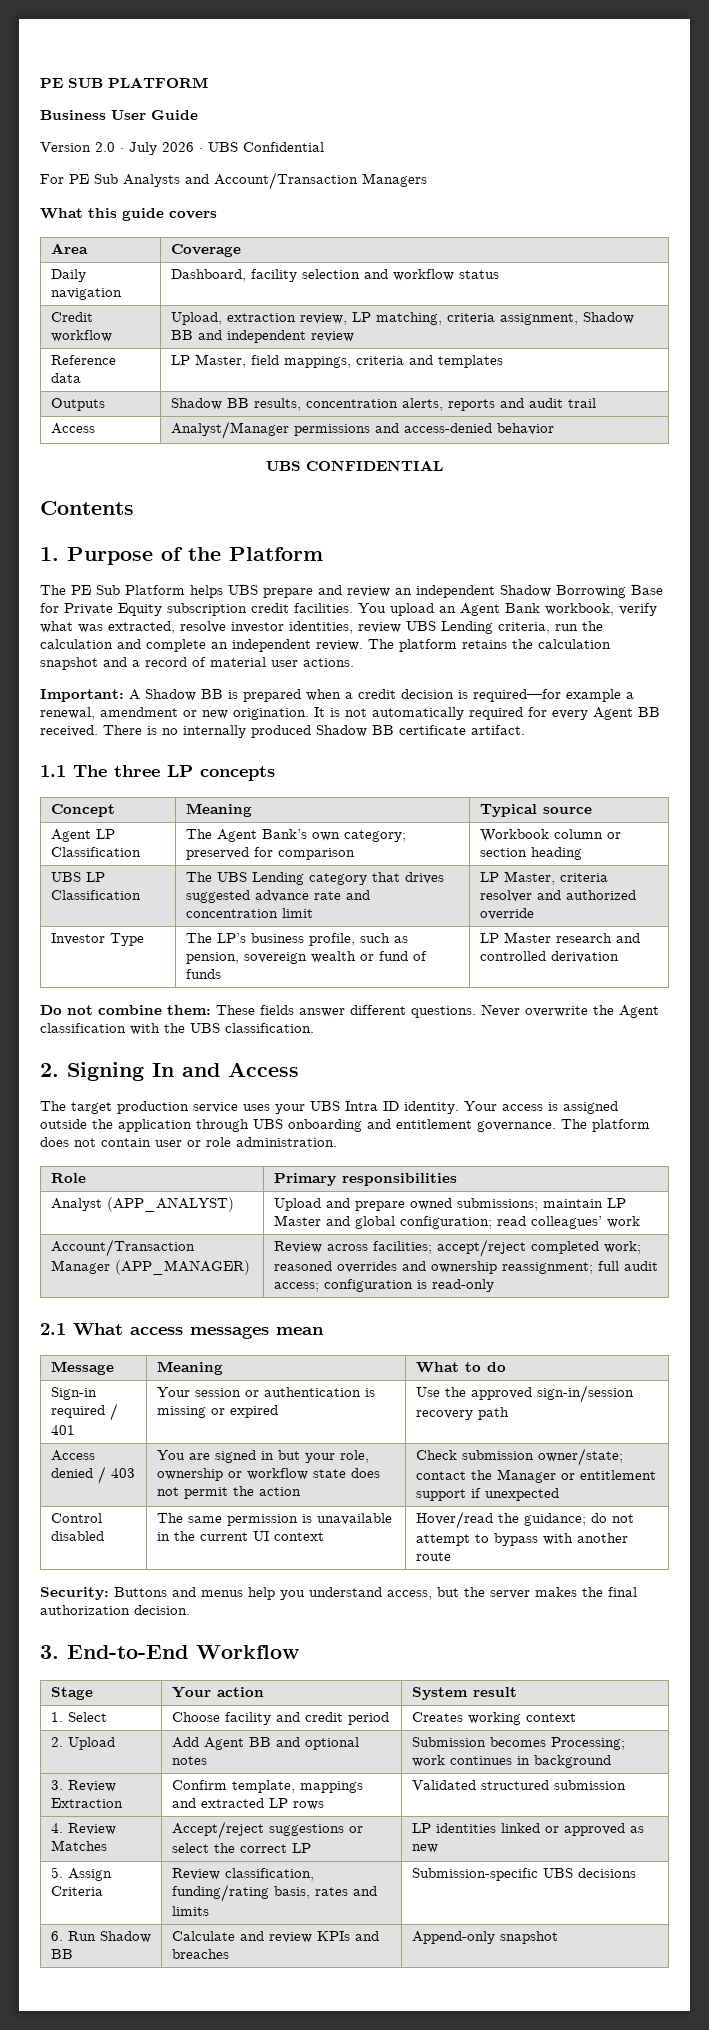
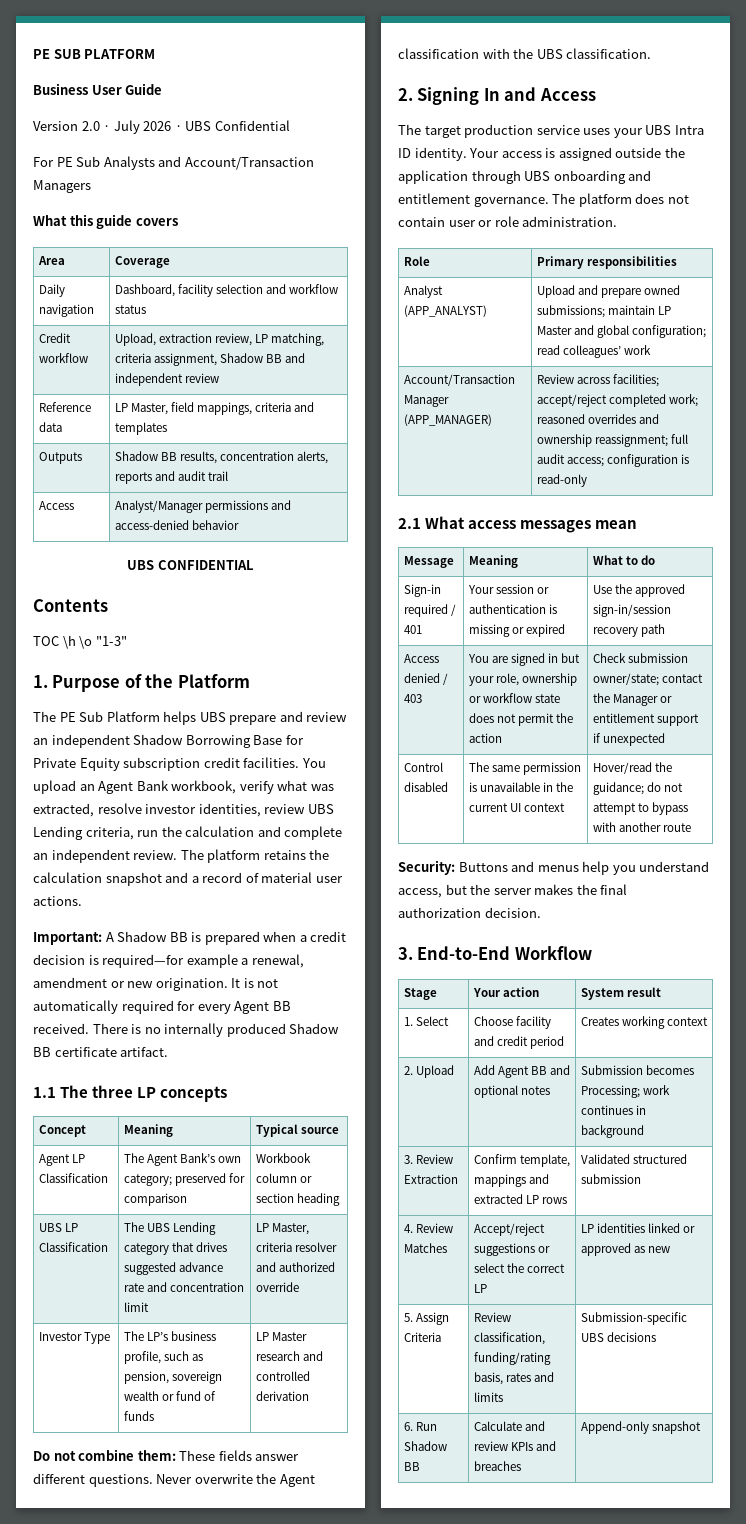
+ TOC \h \o "1-3"

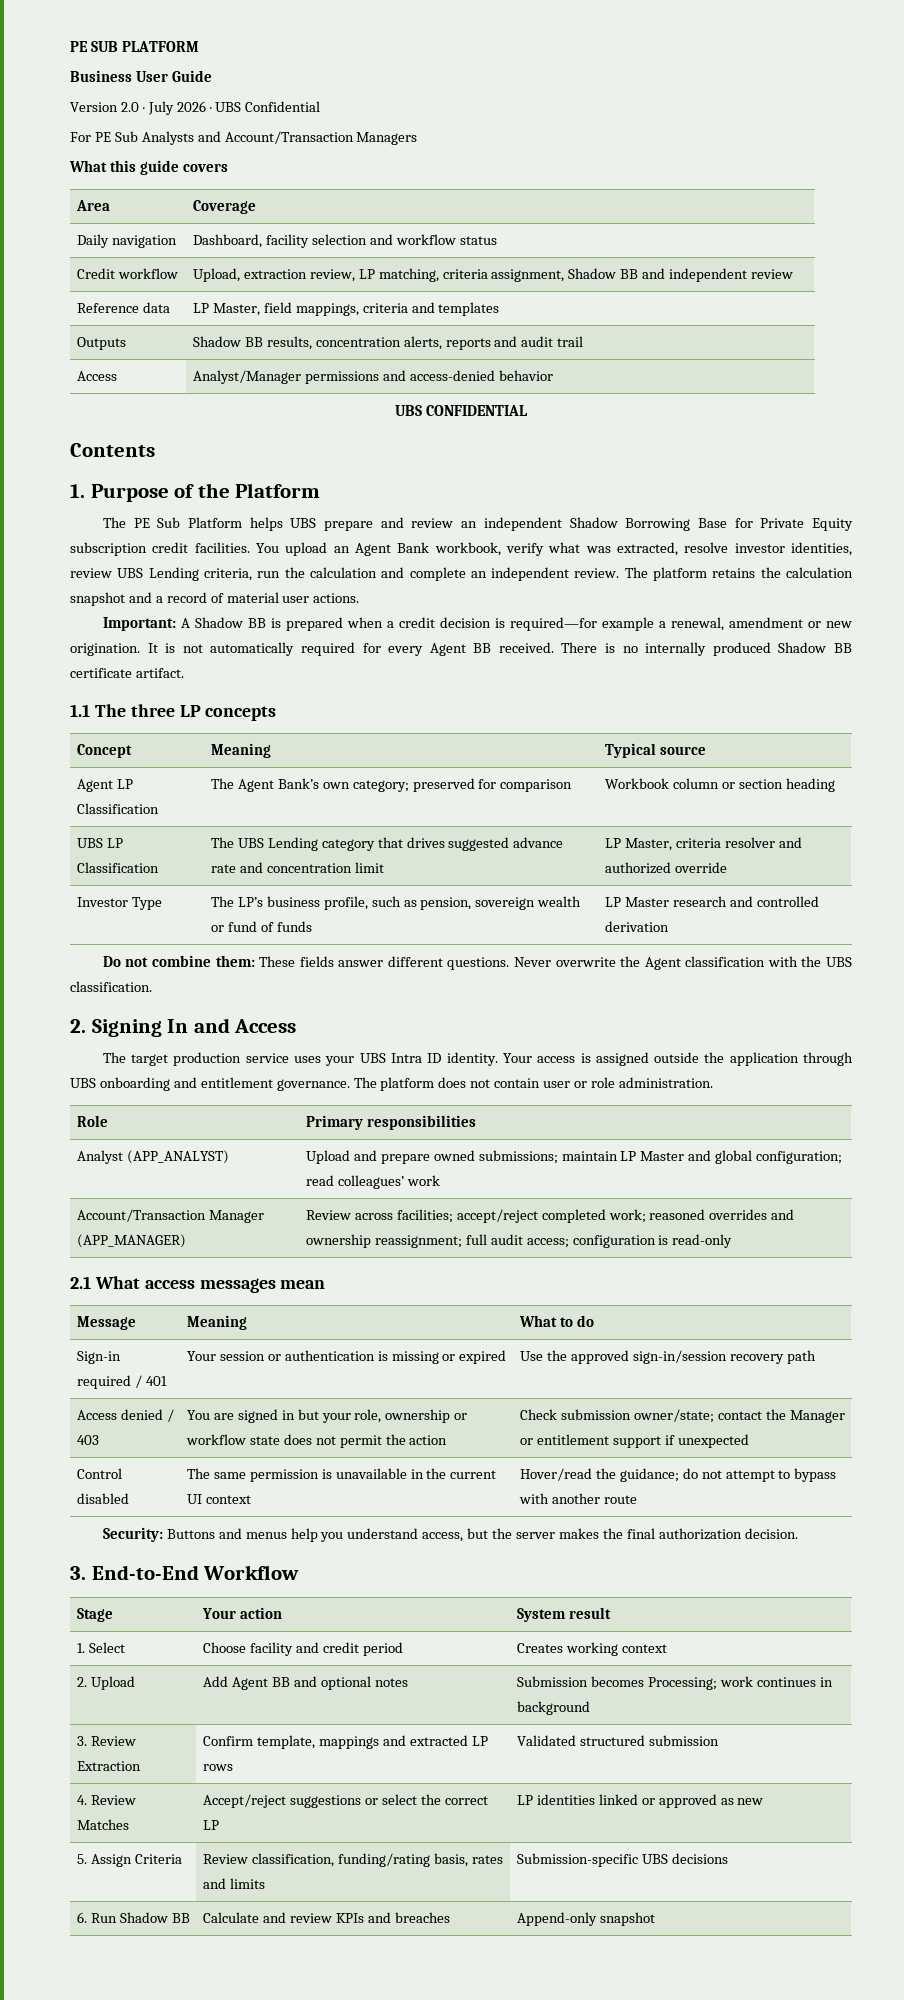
- TOC \h \o "1-3"

